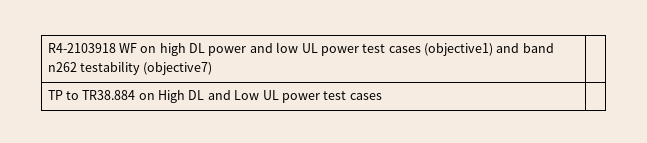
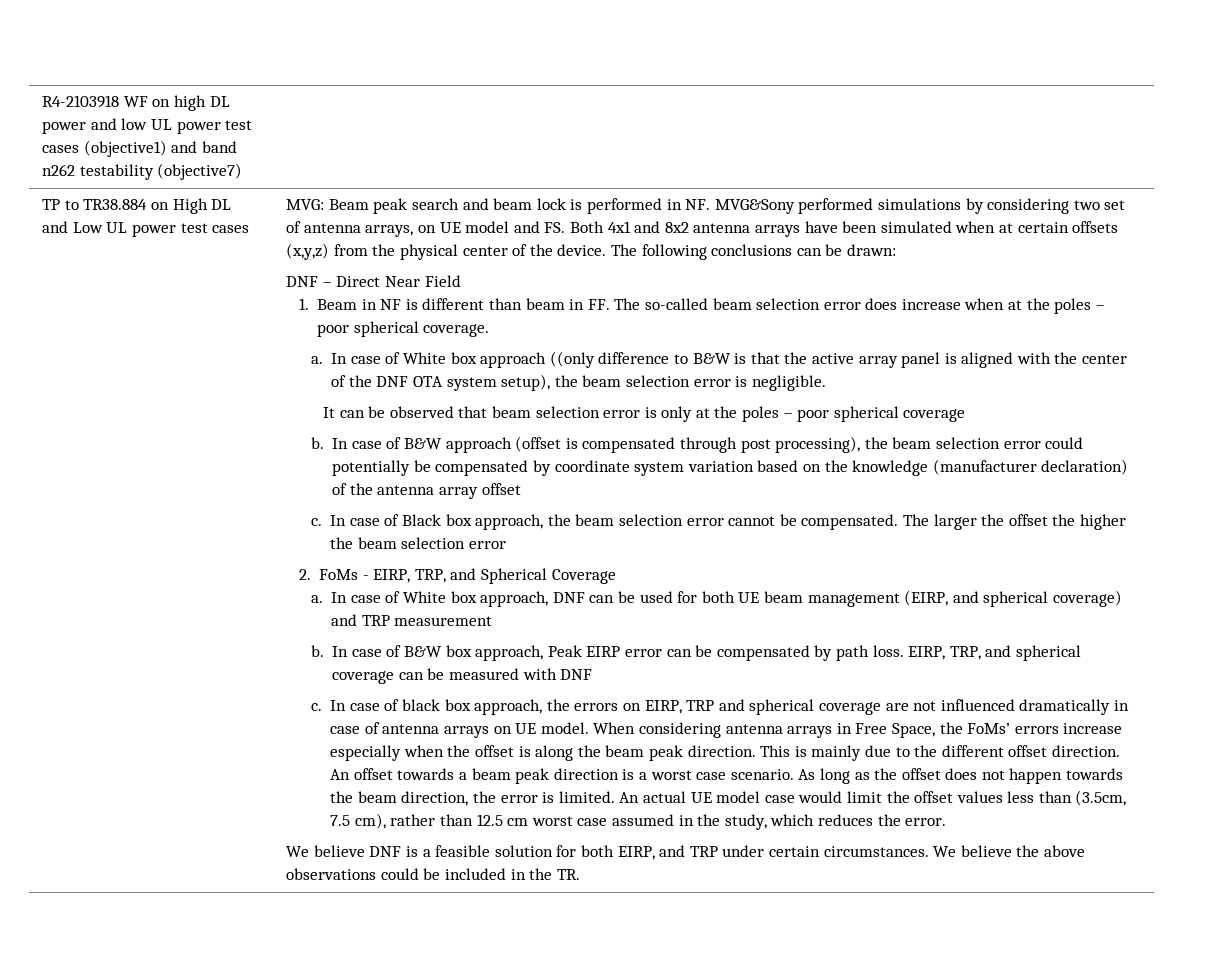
+ MVG: Beam peak search and beam lock is performed in NF. MVG&Sony performed simulations by considering two set of antenna arrays, on UE model and FS. Both 4x1 and 8x2 antenna arrays have been simulated when at certain offsets (x,y,z) from the physical center of the device. The following conclusions can be drawn:
+ DNF – Direct Near Field
+ 1. Beam in NF is different than beam in FF. The so-called beam selection error does increase when at the poles – poor spherical coverage.
+ a. In case of White box approach ((only difference to B&W is that the active array panel is aligned with the center of the DNF OTA system setup), the beam selection error is negligible.
+ It can be observed that beam selection error is only at the poles – poor spherical coverage
+ b. In case of B&W approach (offset is compensated through post processing), the beam selection error could potentially be compensated by coordinate system variation based on the knowledge (manufacturer declaration) of the antenna array offset
+ c. In case of Black box approach, the beam selection error cannot be compensated. The larger the offset the higher the beam selection error
+ 2. FoMs - EIRP, TRP, and Spherical Coverage
+ a. In case of White box approach, DNF can be used for both UE beam management (EIRP, and spherical coverage) and TRP measurement
+ b. In case of B&W box approach, Peak EIRP error can be compensated by path loss. EIRP, TRP, and spherical coverage can be measured with DNF
+ c. In case of black box approach, the errors on EIRP, TRP and spherical coverage are not influenced dramatically in case of antenna arrays on UE model. When considering antenna arrays in Free Space, the FoMs’ errors increase especially when the offset is along the beam peak direction. This is mainly due to the different offset direction. An offset towards a beam peak direction is a worst case scenario. As long as the offset does not happen towards the beam direction, the error is limited. An actual UE model case would limit the offset values less than (3.5cm, 7.5 cm), rather than 12.5 cm worst case assumed in the study, which reduces the error.
+ We believe DNF is a feasible solution for both EIRP, and TRP under certain circumstances. We believe the above observations could be included in the TR.

